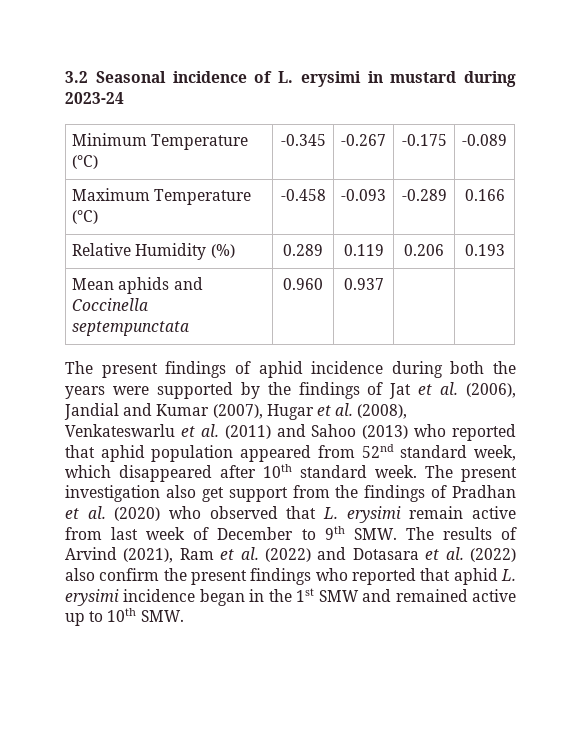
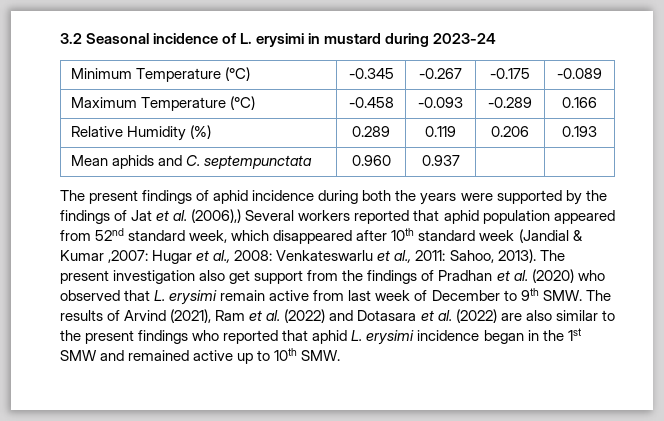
- Mean aphids and Coccinella septempunctata | 0.960 | 0.937 | |
+ Mean aphids and C. septempunctata | 0.960 | 0.937 | |
- The present findings of aphid incidence during both the years were supported by the findings of Jat et al. (2006), Jandial and Kumar (2007), Hugar et al. (2008), Venkateswarlu et al. (2011) and Sahoo (2013) who reported that aphid population appeared from 52nd standard week, which disappeared after 10th standard week.
+ The present findings of aphid incidence during both the years were supported by the findings of Jat et al. (2006),) Several workers reported that aphid population appeared from 52nd standard week, which disappeared after 10th standard week (Jandial & Kumar ,2007: Hugar et al., 2008: Venkateswarlu et al., 2011: Sahoo, 2013).
- The present investigation also get support from the findings of Pradhan et al. (2020) who observed that L. erysimi remain active from last week of December to 9th SMW. The results of Arvind (2021), Ram et al. (2022) and Dotasara et al. (2022) also confirm the present findings who reported that aphid L. erysimi incidence began in the 1st SMW and remained active up to 10th SMW.
+ The present investigation also get support from the findings of Pradhan et al. (2020) who observed that L. erysimi remain active from last week of December to 9th SMW. The results of Arvind (2021), Ram et al. (2022) and Dotasara et al. (2022) are also similar to the present findings who reported that aphid L. erysimi incidence began in the 1st SMW and remained active up to 10th SMW.

